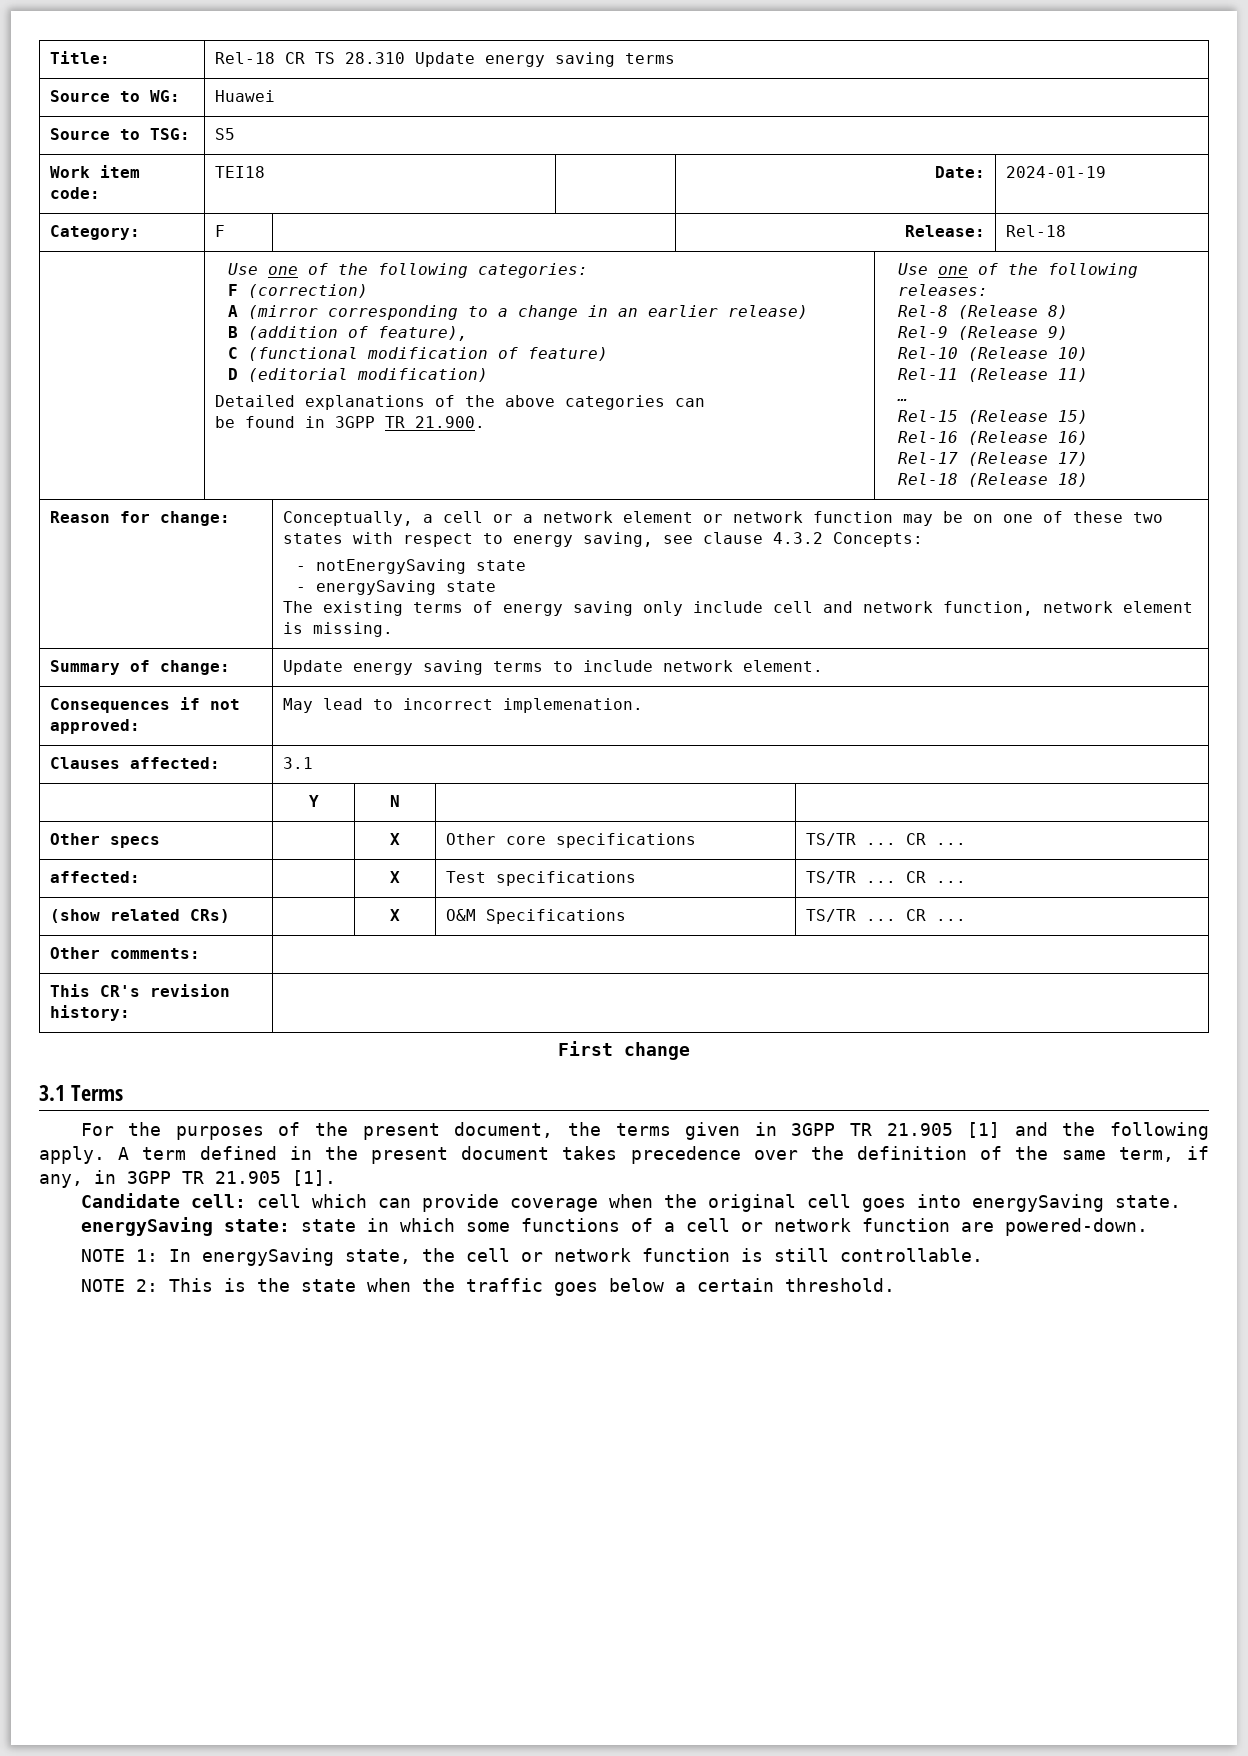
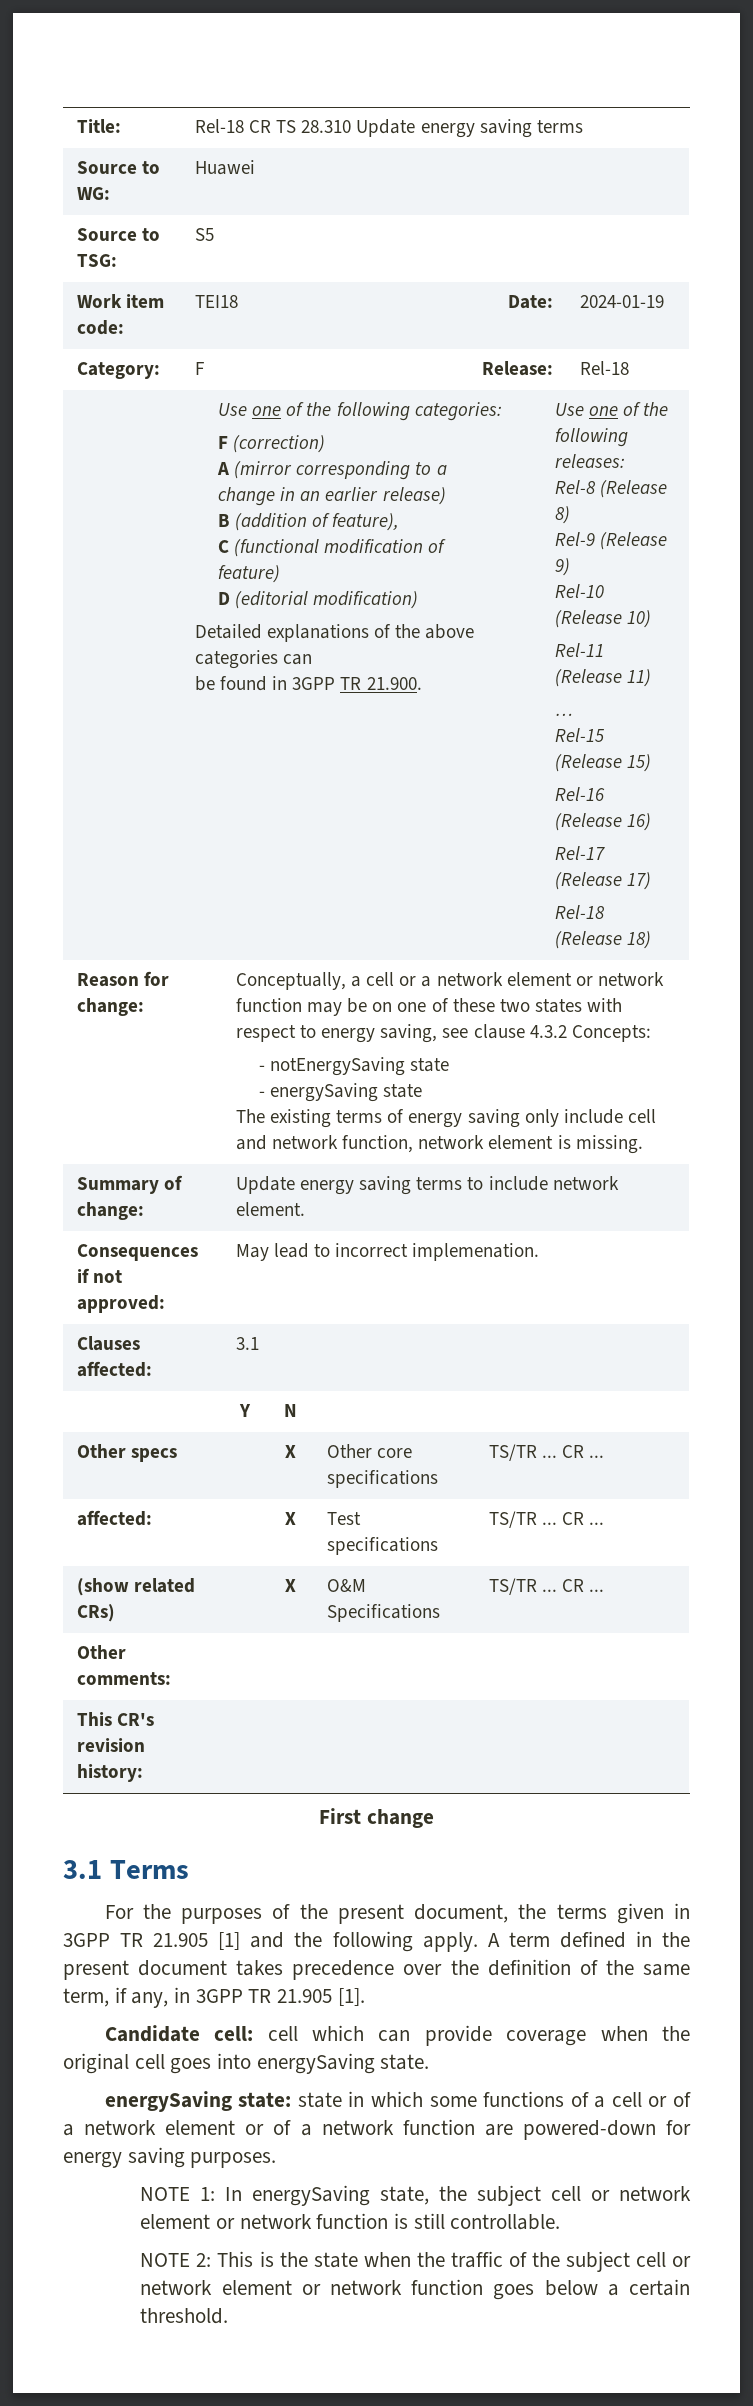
- energySaving state: state in which some functions of a cell or network function are powered-down.
+ energySaving state: state in which some functions of a cell or of a network element or of a network function are powered-down for energy saving purposes.
- NOTE 1: In energySaving state, the cell or network function is still controllable.
+ NOTE 1: In energySaving state, the subject cell or network element or network function is still controllable.
- NOTE 2: This is the state when the traffic goes below a certain threshold.
+ NOTE 2: This is the state when the traffic of the subject cell or network element or network function goes below a certain threshold.

